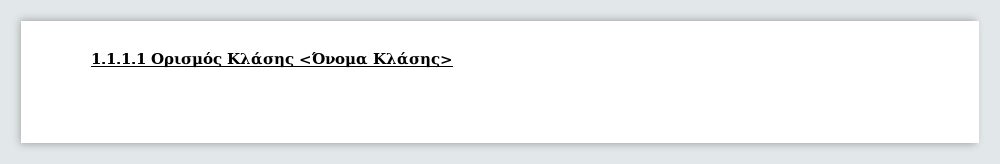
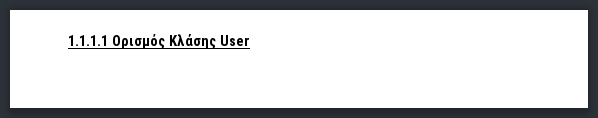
- 1.1.1.1 Ορισμός Κλάσης <Όνομα Κλάσης>
+ 1.1.1.1 Ορισμός Κλάσης User

